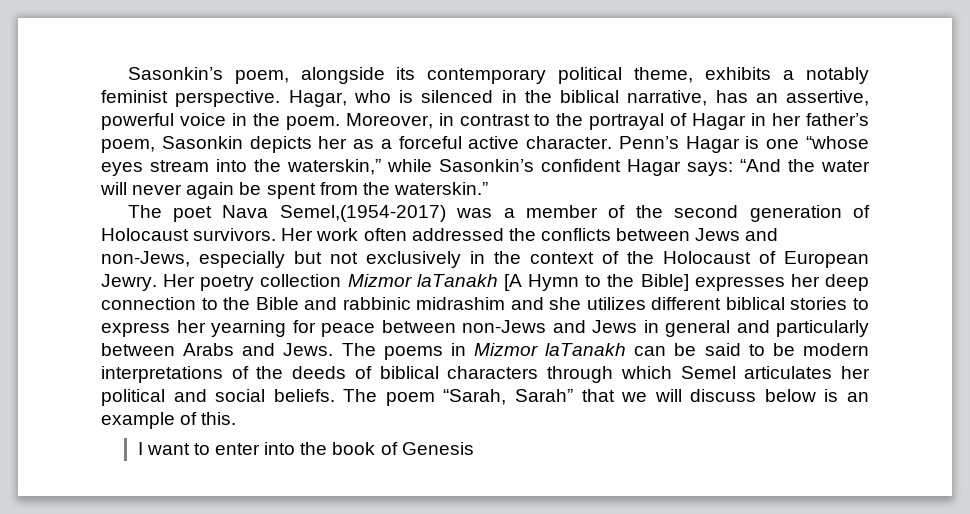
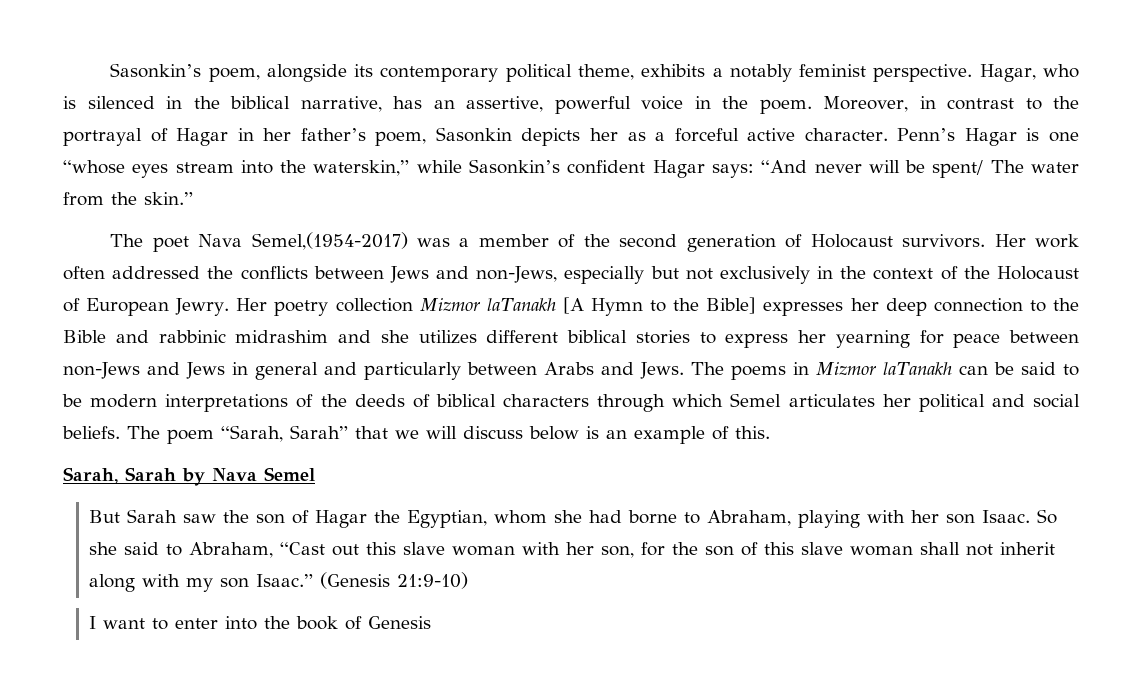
- Penn’s Hagar is one “whose eyes stream into the waterskin,” while Sasonkin’s confident Hagar says: “And the water will never again be spent from the waterskin.”
+ Penn’s Hagar is one “whose eyes stream into the waterskin,” while Sasonkin’s confident Hagar says: “And never will be spent/ The water from the skin.”
+ Sarah, Sarah by Nava Semel
+ But Sarah saw the son of Hagar the Egyptian, whom she had borne to Abraham, playing with her son Isaac. So she said to Abraham, “Cast out this slave woman with her son, for the son of this slave woman shall not inherit along with my son Isaac.” (Genesis 21:9-10)

